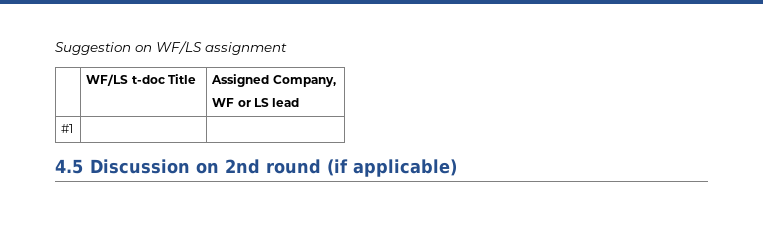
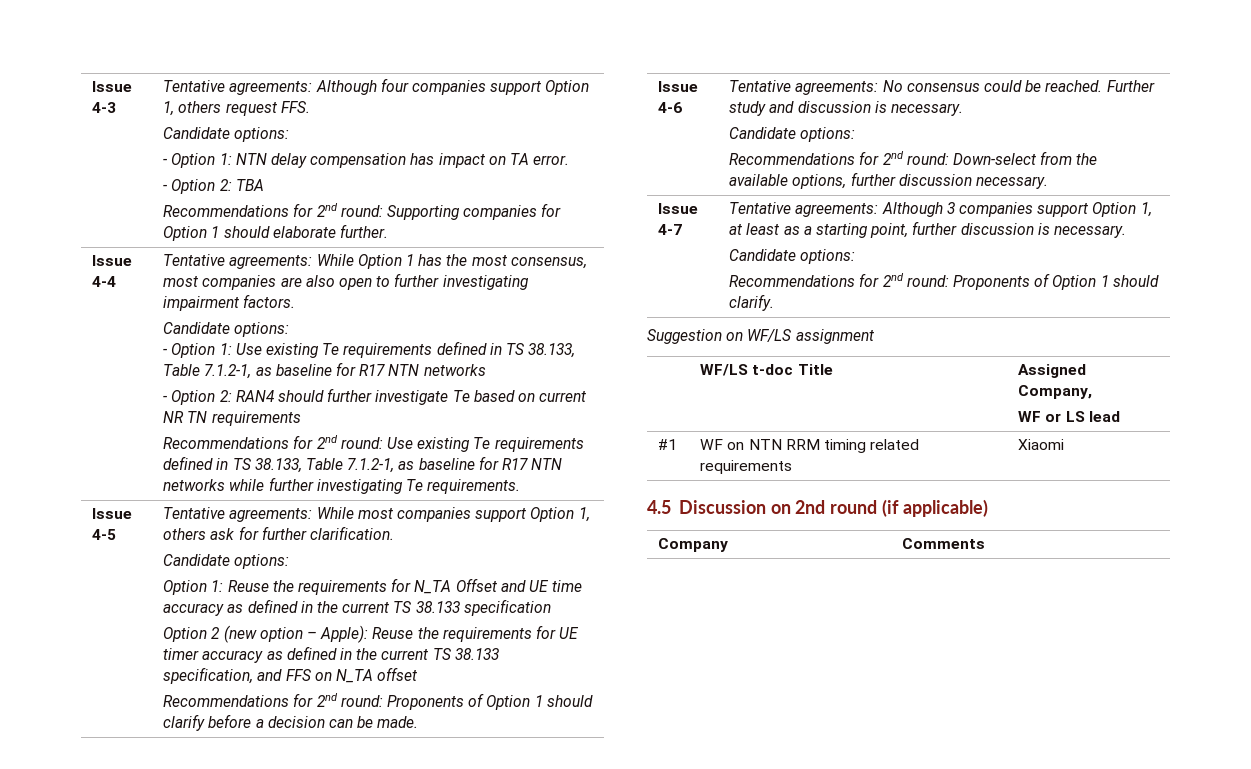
+ Issue 4-3 | Tentative agreements: Although four companies support Option 1, others request FFS.
+ Candidate options:
+ - Option 1: NTN delay compensation has impact on TA error.
+ - Option 2: TBA
+ Recommendations for 2nd round: Supporting companies for Option 1 should elaborate further.
+ Issue 4-4 | Tentative agreements: While Option 1 has the most consensus, most companies are also open to further investigating impairment factors.
+ Candidate options:
+ - Option 1: Use existing Te requirements defined in TS 38.133, Table 7.1.2-1, as baseline for R17 NTN networks
+ - Option 2: RAN4 should further investigate Te based on current NR TN requirements
+ Recommendations for 2nd round: Use existing Te requirements defined in TS 38.133, Table 7.1.2-1, as baseline for R17 NTN networks while further investigating Te requirements.
+ Issue 4-5 | Tentative agreements: While most companies support Option 1, others ask for further clarification.
+ Candidate options:
+ Option 1: Reuse the requirements for N_TA Offset and UE time accuracy as defined in the current TS 38.133 specification
+ Option 2 (new option – Apple): Reuse the requirements for UE timer accuracy as defined in the current TS 38.133 specification, and FFS on N_TA offset
+ Recommendations for 2nd round: Proponents of Option 1 should clarify before a decision can be made.
+ Issue 4-6 | Tentative agreements: No consensus could be reached. Further study and discussion is necessary.
+ Candidate options:
+ Recommendations for 2nd round: Down-select from the available options, further discussion necessary.
+ Issue 4-7 | Tentative agreements: Although 3 companies support Option 1, at least as a starting point, further discussion is necessary.
+ Candidate options:
+ Recommendations for 2nd round: Proponents of Option 1 should clarify.
- #1 | |
+ #1 | WF on NTN RRM timing related requirements | Xiaomi
+ Company | Comments

